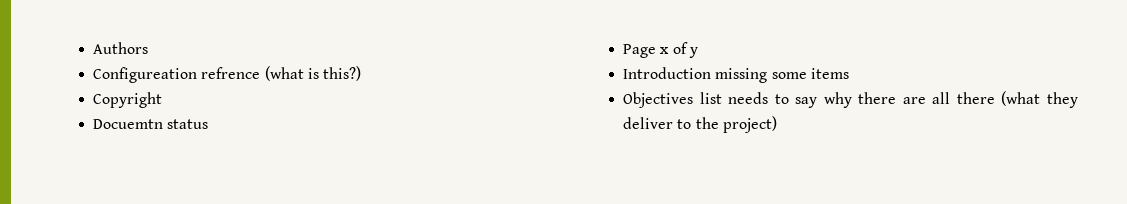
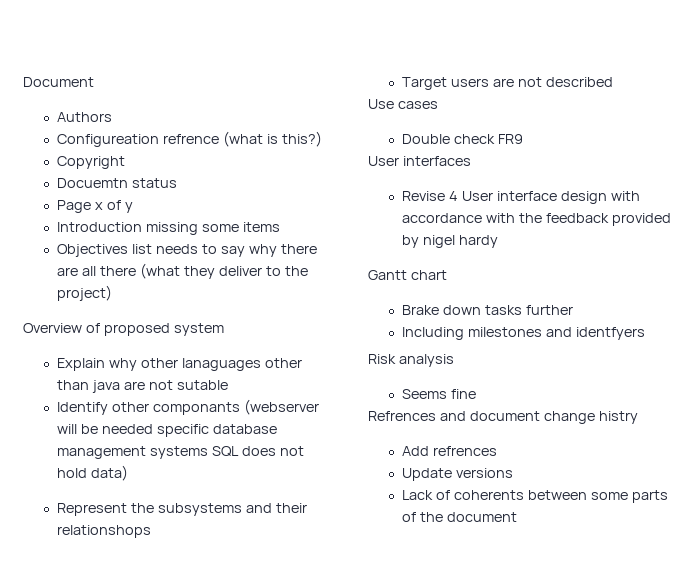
+ Document
+ Overview of proposed system
+ Explain why other lanaguages other than java are not sutable
+ Identify other componants (webserver will be needed specific database management systems SQL does not hold data)
+ Represent the subsystems and their relationshops
+ Target users are not described
+ Use cases
+ Double check FR9
+ User interfaces
+ Revise 4 User interface design with accordance with the feedback provided by nigel hardy
+ Gantt chart
+ Brake down tasks further
+ Including milestones and identfyers
+ Risk analysis
+ Seems fine
+ Refrences and document change histry
+ Add refrences
+ Update versions
+ Lack of coherents between some parts of the document

